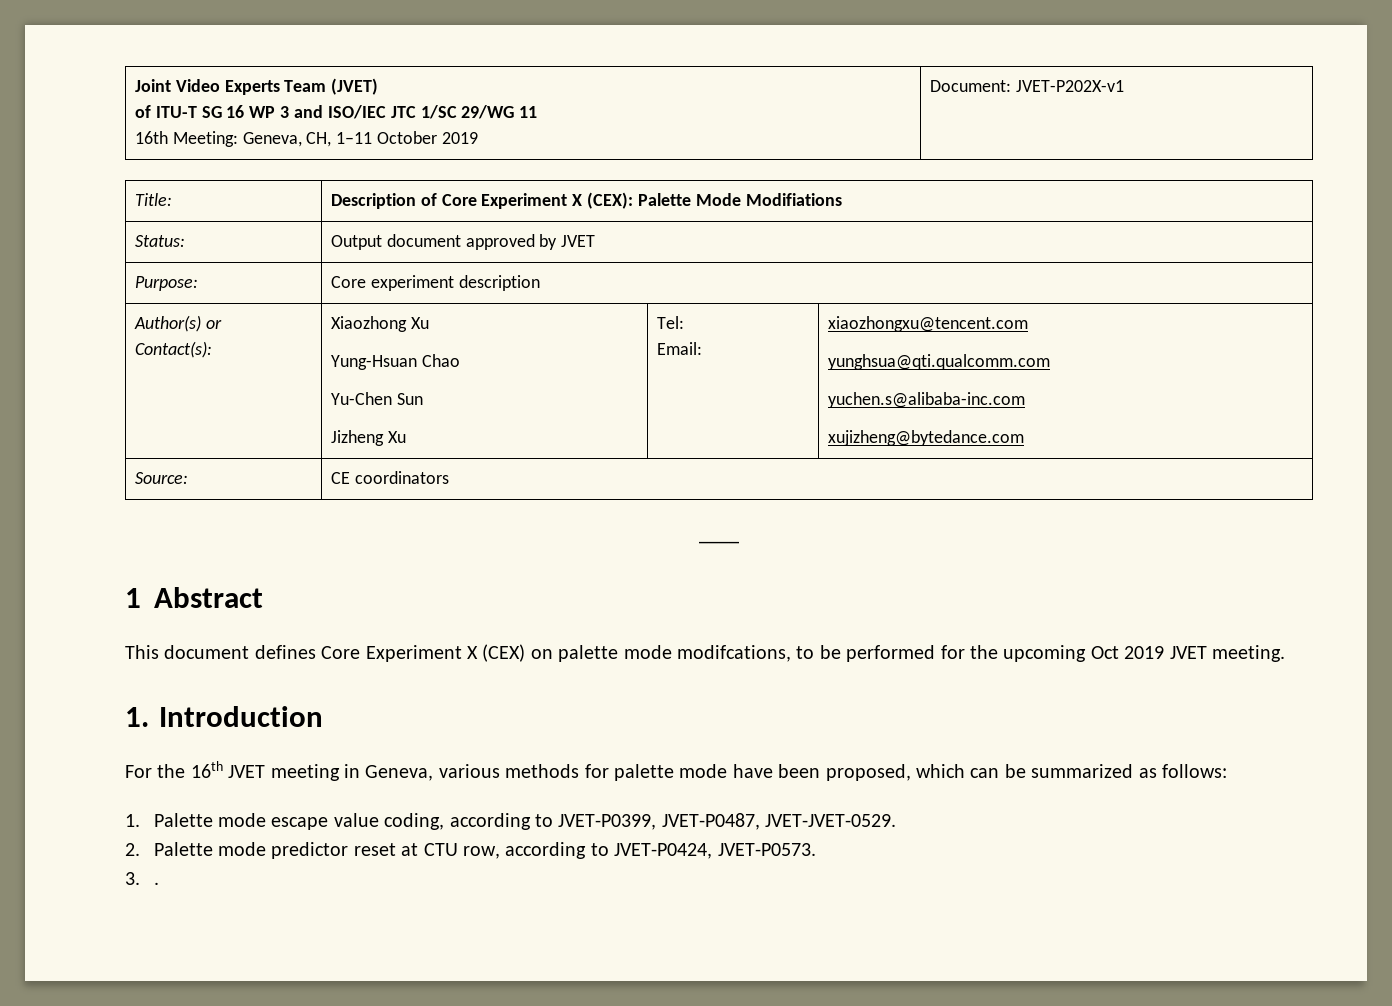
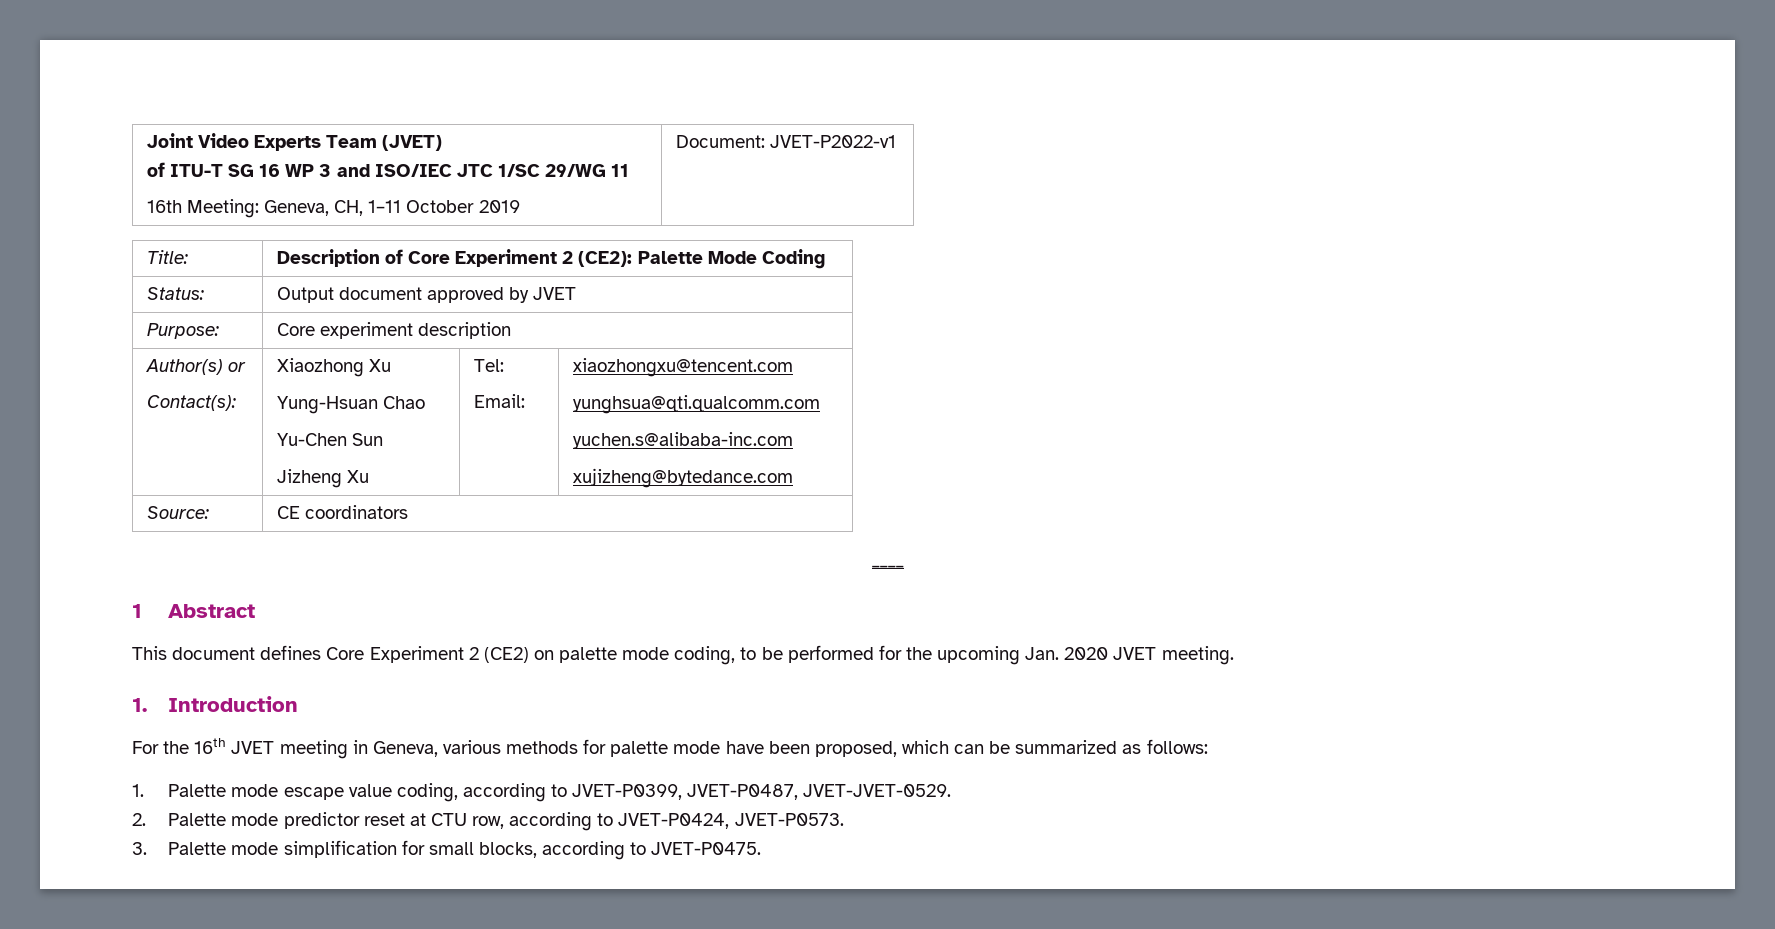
  Joint Video Experts Team (JVET)
  of ITU-T SG 16 WP 3 and ISO/IEC JTC 1/SC 29/WG 11
- 16th Meeting: Geneva, CH, 1–11 October 2019 | Document: JVET-P202X-v1
+ 16th Meeting: Geneva, CH, 1–11 October 2019 | Document: JVET-P2022-v1
- Title: | Description of Core Experiment X (CEX): Palette Mode Modifiations
+ Title: | Description of Core Experiment 2 (CE2): Palette Mode Coding
- This document defines Core Experiment X (CEX) on palette mode modifcations, to be performed for the upcoming Oct 2019 JVET meeting.
+ This document defines Core Experiment 2 (CE2) on palette mode coding, to be performed for the upcoming Jan. 2020 JVET meeting.
- 3. .
+ 3. Palette mode simplification for small blocks, according to JVET-P0475.

